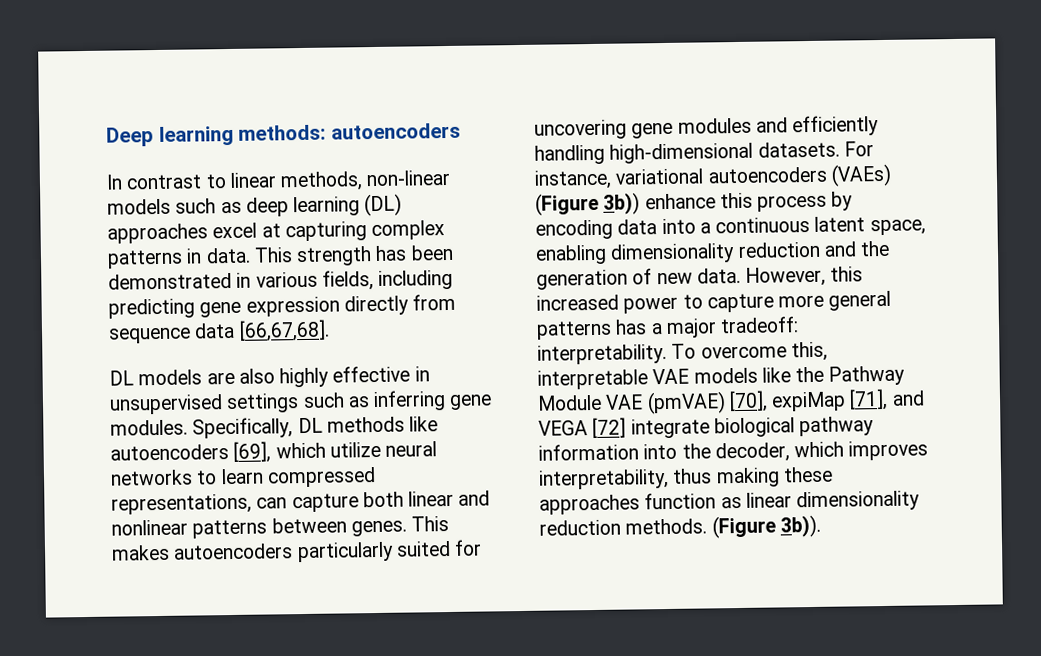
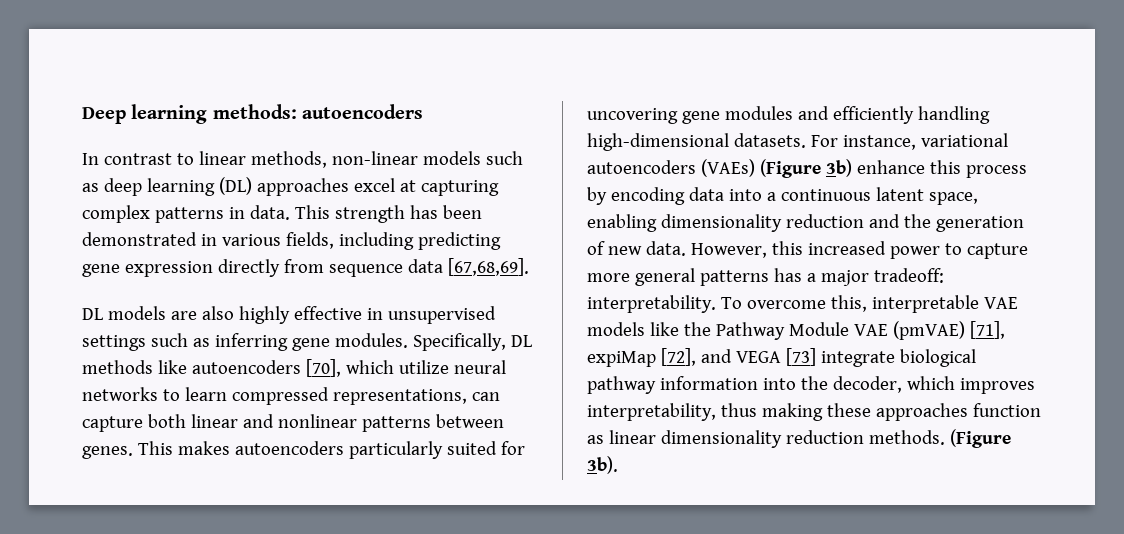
- This strength has been demonstrated in various fields, including predicting gene expression directly from sequence data [66,67,68].
+ This strength has been demonstrated in various fields, including predicting gene expression directly from sequence data [67,68,69].
- Specifically, DL methods like autoencoders [69], which utilize neural networks to learn compressed representations, can capture both linear and nonlinear patterns between genes.
+ Specifically, DL methods like autoencoders [70], which utilize neural networks to learn compressed representations, can capture both linear and nonlinear patterns between genes.
- For instance, variational autoencoders (VAEs) (Figure 3b)) enhance this process by encoding data into a continuous latent space, enabling dimensionality reduction and the generation of new data.
+ For instance, variational autoencoders (VAEs) (Figure 3b) enhance this process by encoding data into a continuous latent space, enabling dimensionality reduction and the generation of new data.
- To overcome this, interpretable VAE models like the Pathway Module VAE (pmVAE) [70], expiMap [71], and VEGA [72] integrate biological pathway information into the decoder, which improves interpretability, thus making these approaches function as linear dimensionality reduction methods.
+ To overcome this, interpretable VAE models like the Pathway Module VAE (pmVAE) [71], expiMap [72], and VEGA [73] integrate biological pathway information into the decoder, which improves interpretability, thus making these approaches function as linear dimensionality reduction methods.
- (Figure 3b)).
+ (Figure 3b).

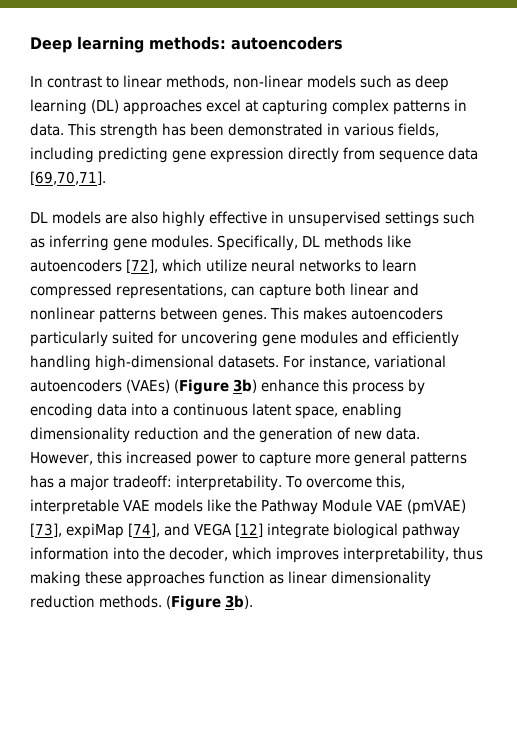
- This strength has been demonstrated in various fields, including predicting gene expression directly from sequence data [67,68,69].
+ This strength has been demonstrated in various fields, including predicting gene expression directly from sequence data [69,70,71].
- Specifically, DL methods like autoencoders [70], which utilize neural networks to learn compressed representations, can capture both linear and nonlinear patterns between genes.
+ Specifically, DL methods like autoencoders [72], which utilize neural networks to learn compressed representations, can capture both linear and nonlinear patterns between genes.
- To overcome this, interpretable VAE models like the Pathway Module VAE (pmVAE) [71], expiMap [72], and VEGA [73] integrate biological pathway information into the decoder, which improves interpretability, thus making these approaches function as linear dimensionality reduction methods.
+ To overcome this, interpretable VAE models like the Pathway Module VAE (pmVAE) [73], expiMap [74], and VEGA [12] integrate biological pathway information into the decoder, which improves interpretability, thus making these approaches function as linear dimensionality reduction methods.

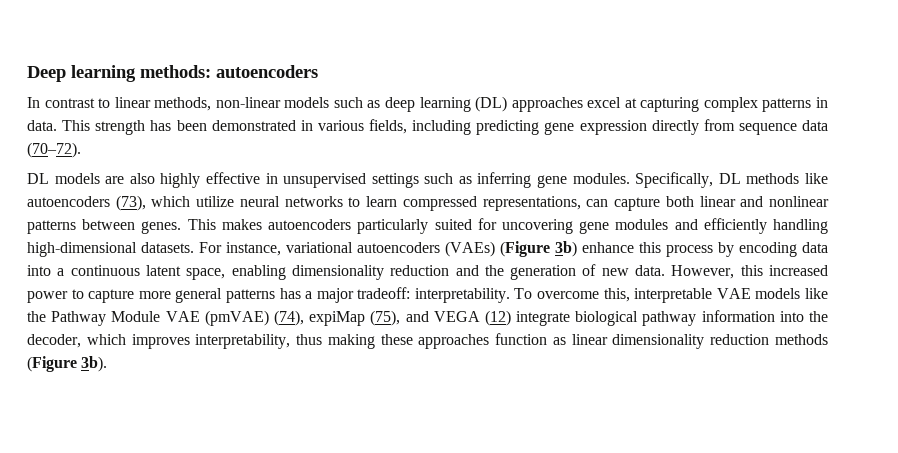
- This strength has been demonstrated in various fields, including predicting gene expression directly from sequence data [69,70,71].
+ This strength has been demonstrated in various fields, including predicting gene expression directly from sequence data (70–72).
- Specifically, DL methods like autoencoders [72], which utilize neural networks to learn compressed representations, can capture both linear and nonlinear patterns between genes.
+ Specifically, DL methods like autoencoders (73), which utilize neural networks to learn compressed representations, can capture both linear and nonlinear patterns between genes.
- To overcome this, interpretable VAE models like the Pathway Module VAE (pmVAE) [73], expiMap [74], and VEGA [12] integrate biological pathway information into the decoder, which improves interpretability, thus making these approaches function as linear dimensionality reduction methods. (Figure 3b).
+ To overcome this, interpretable VAE models like the Pathway Module VAE (pmVAE) (74), expiMap (75), and VEGA (12) integrate biological pathway information into the decoder, which improves interpretability, thus making these approaches function as linear dimensionality reduction methods (Figure 3b).

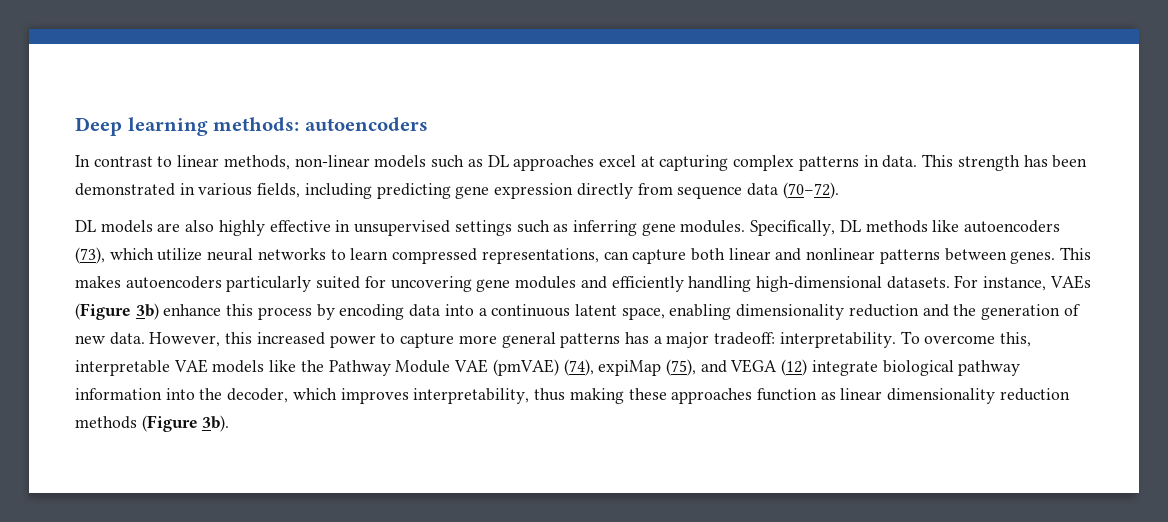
- In contrast to linear methods, non-linear models such as deep learning (DL) approaches excel at capturing complex patterns in data.
+ In contrast to linear methods, non-linear models such as DL approaches excel at capturing complex patterns in data.
- For instance, variational autoencoders (VAEs) (Figure 3b) enhance this process by encoding data into a continuous latent space, enabling dimensionality reduction and the generation of new data.
+ For instance, VAEs (Figure 3b) enhance this process by encoding data into a continuous latent space, enabling dimensionality reduction and the generation of new data.

